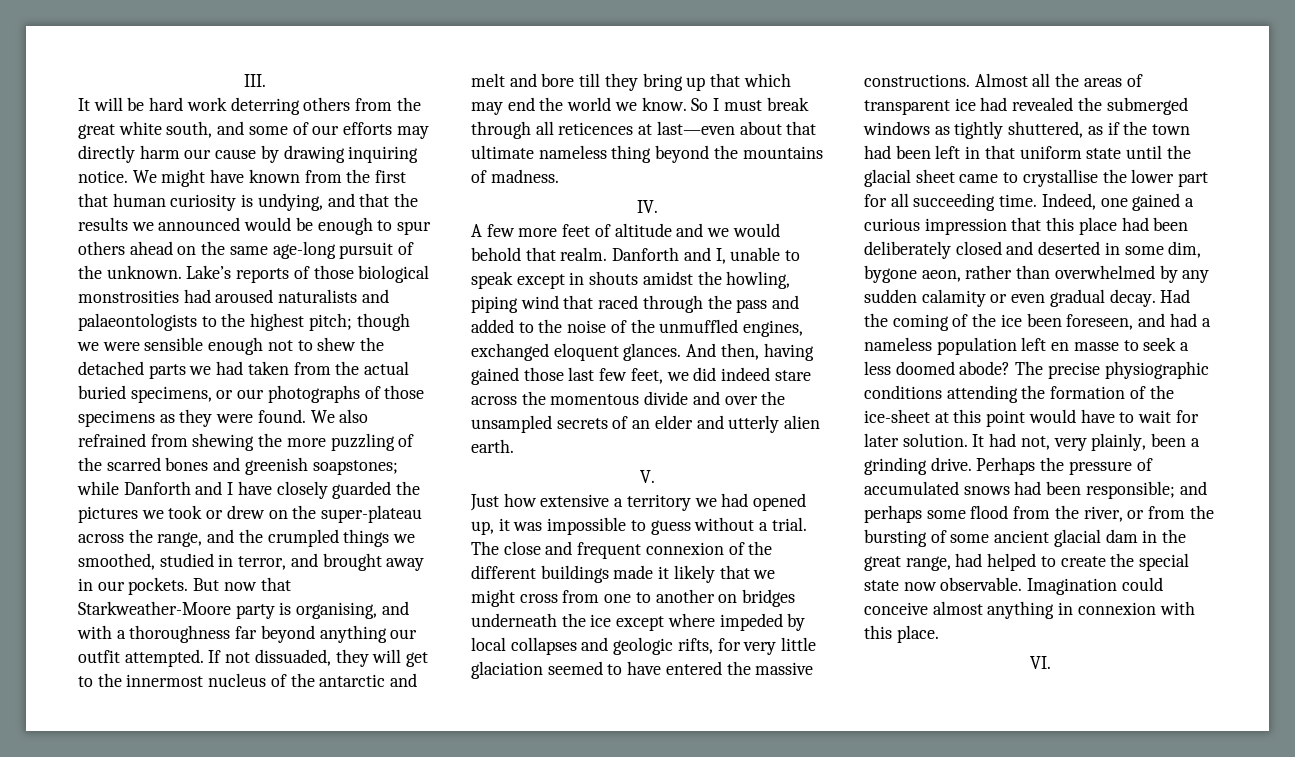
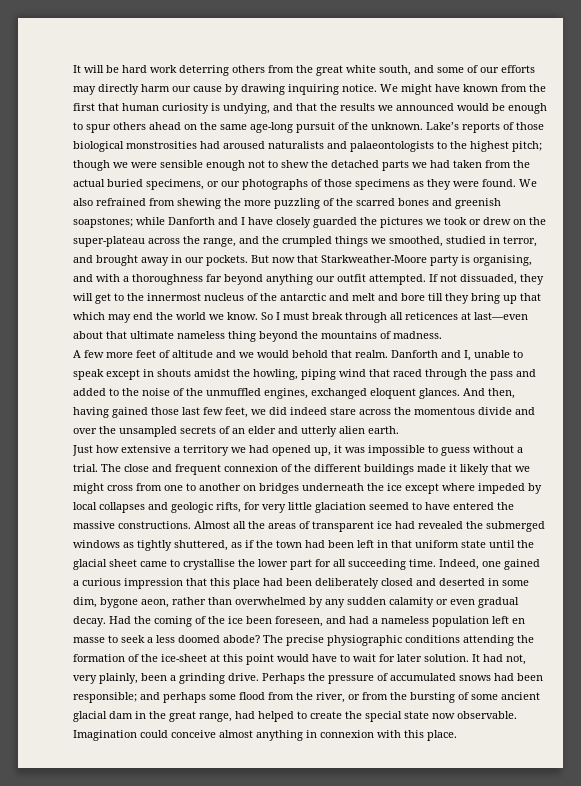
- III.
- IV.
- V.
- VI.

